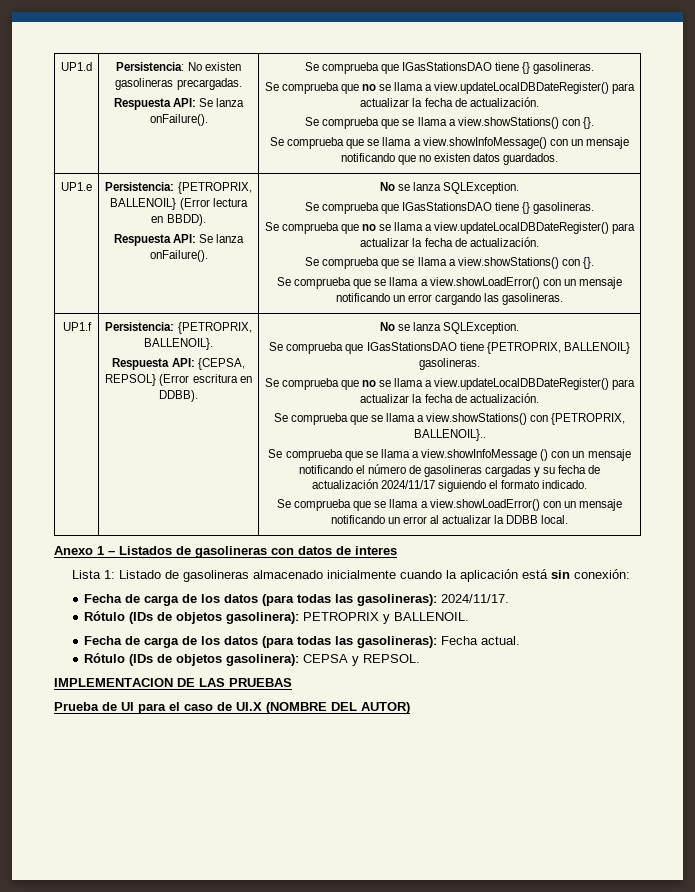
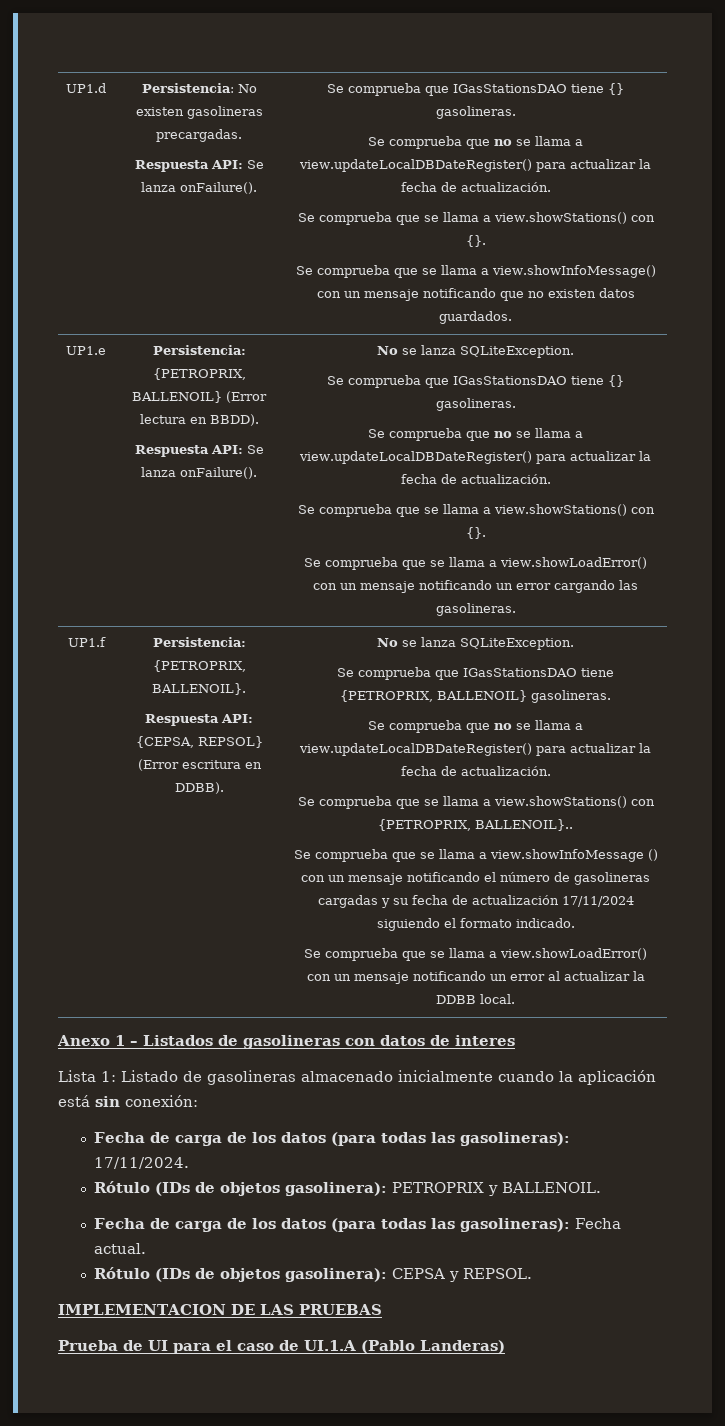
- Respuesta API: Se lanza onFailure(). | No se lanza SQLException.
+ Respuesta API: Se lanza onFailure(). | No se lanza SQLiteException.
- Respuesta API: {CEPSA, REPSOL} (Error escritura en DDBB). | No se lanza SQLException.
+ Respuesta API: {CEPSA, REPSOL} (Error escritura en DDBB). | No se lanza SQLiteException.
- Se comprueba que se llama a view.showInfoMessage () con un mensaje notificando el número de gasolineras cargadas y su fecha de actualización 2024/11/17 siguiendo el formato indicado.
+ Se comprueba que se llama a view.showInfoMessage () con un mensaje notificando el número de gasolineras cargadas y su fecha de actualización 17/11/2024 siguiendo el formato indicado.
- Fecha de carga de los datos (para todas las gasolineras): 2024/11/17.
+ Fecha de carga de los datos (para todas las gasolineras): 17/11/2024.
- Prueba de UI para el caso de UI.X (NOMBRE DEL AUTOR)
+ Prueba de UI para el caso de UI.1.A (Pablo Landeras)

